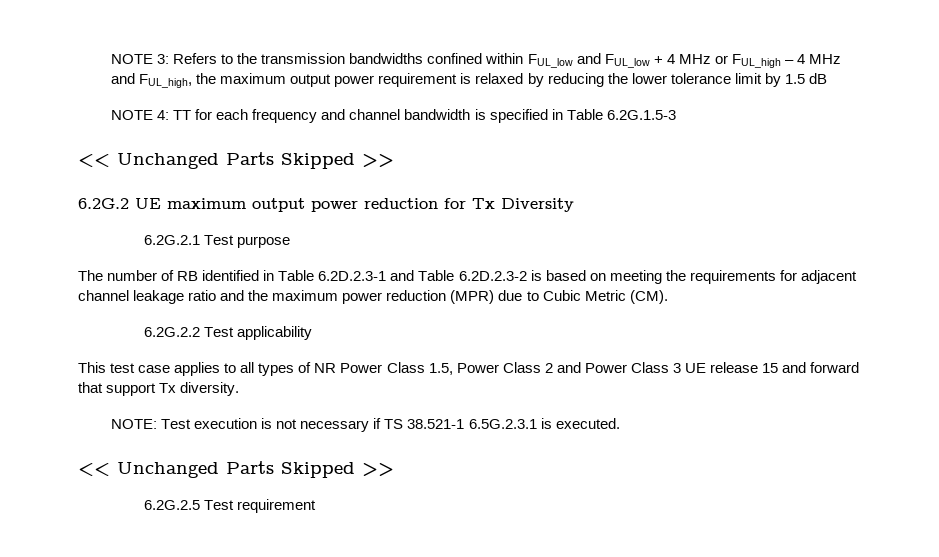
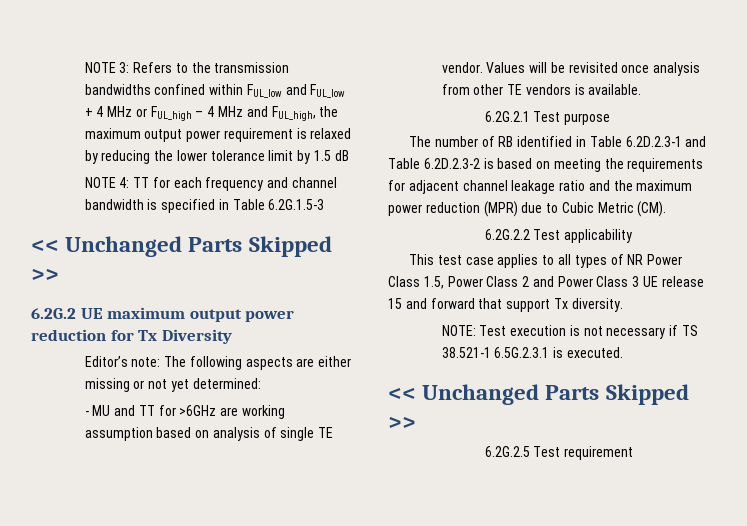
+ Editor’s note: The following aspects are either missing or not yet determined:
+ - MU and TT for >6GHz are working assumption based on analysis of single TE vendor. Values will be revisited once analysis from other TE vendors is available.

